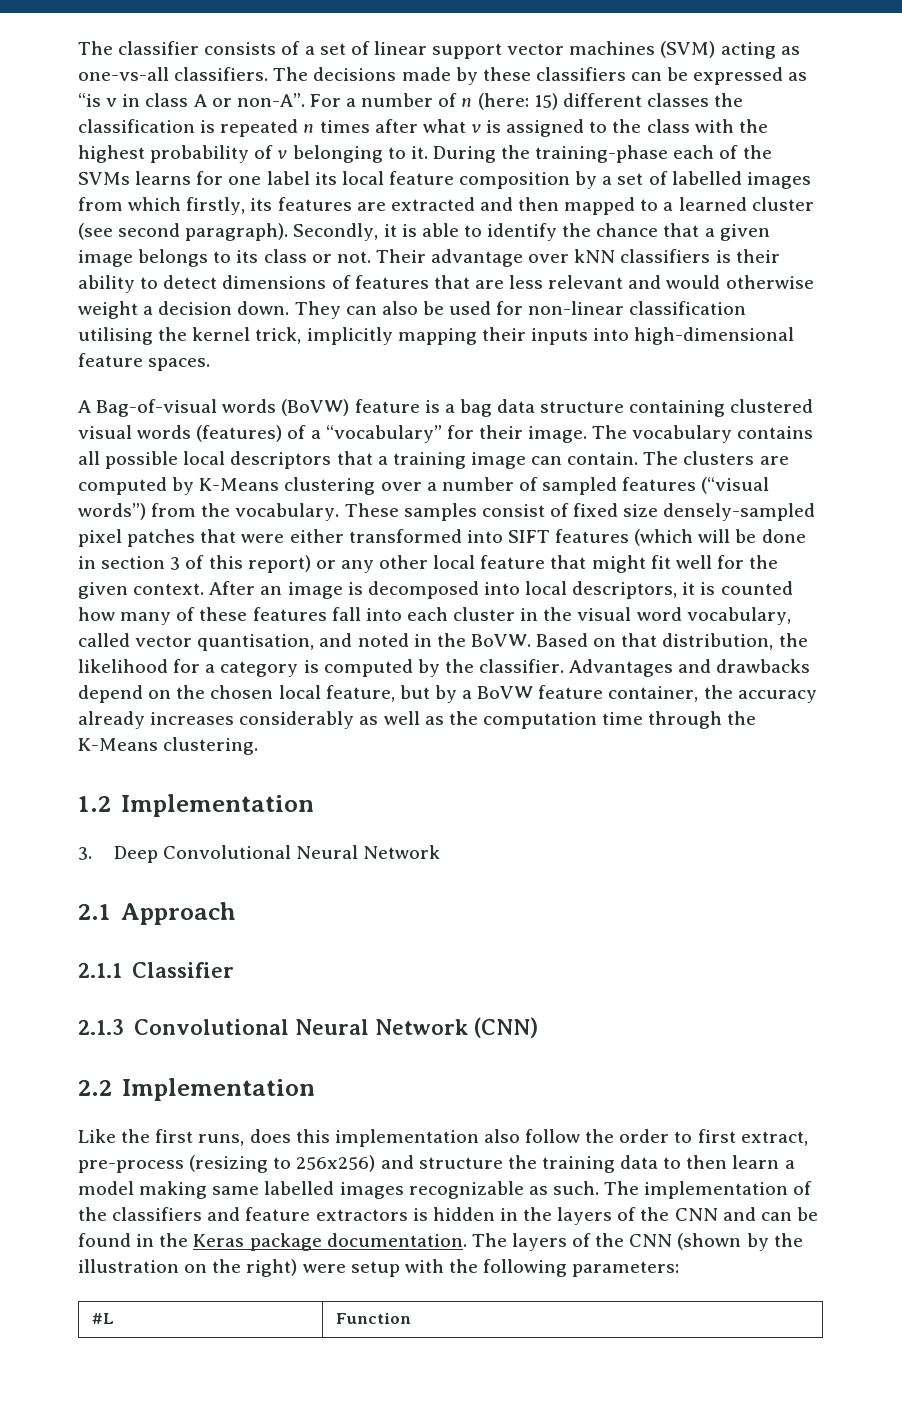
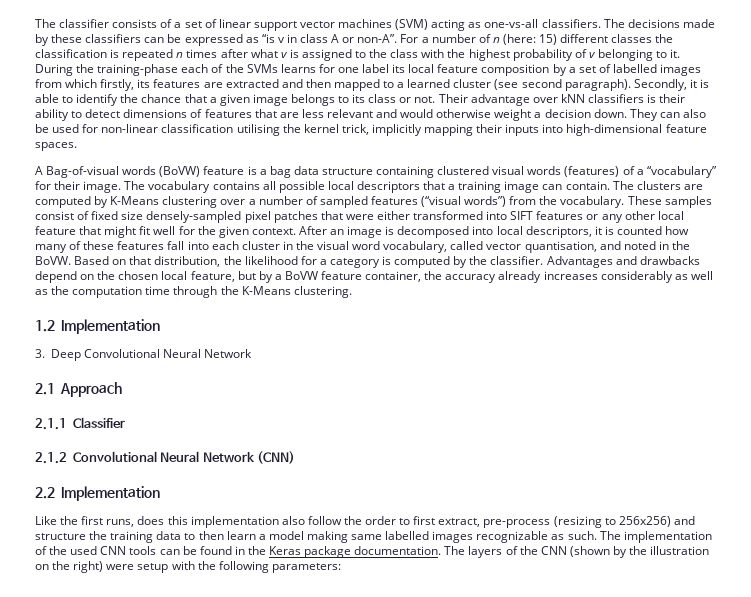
- These samples consist of fixed size densely-sampled pixel patches that were either transformed into SIFT features (which will be done in section 3 of this report) or any other local feature that might fit well for the given context.
+ These samples consist of fixed size densely-sampled pixel patches that were either transformed into SIFT features or any other local feature that might fit well for the given context.
- 2.1.3 Convolutional Neural Network (CNN)
+ 2.1.2 Convolutional Neural Network (CNN)
- The implementation of the classifiers and feature extractors is hidden in the layers of the CNN and can be found in the Keras package documentation.
+ The implementation of the used CNN tools can be found in the Keras package documentation.
- #L | Function

